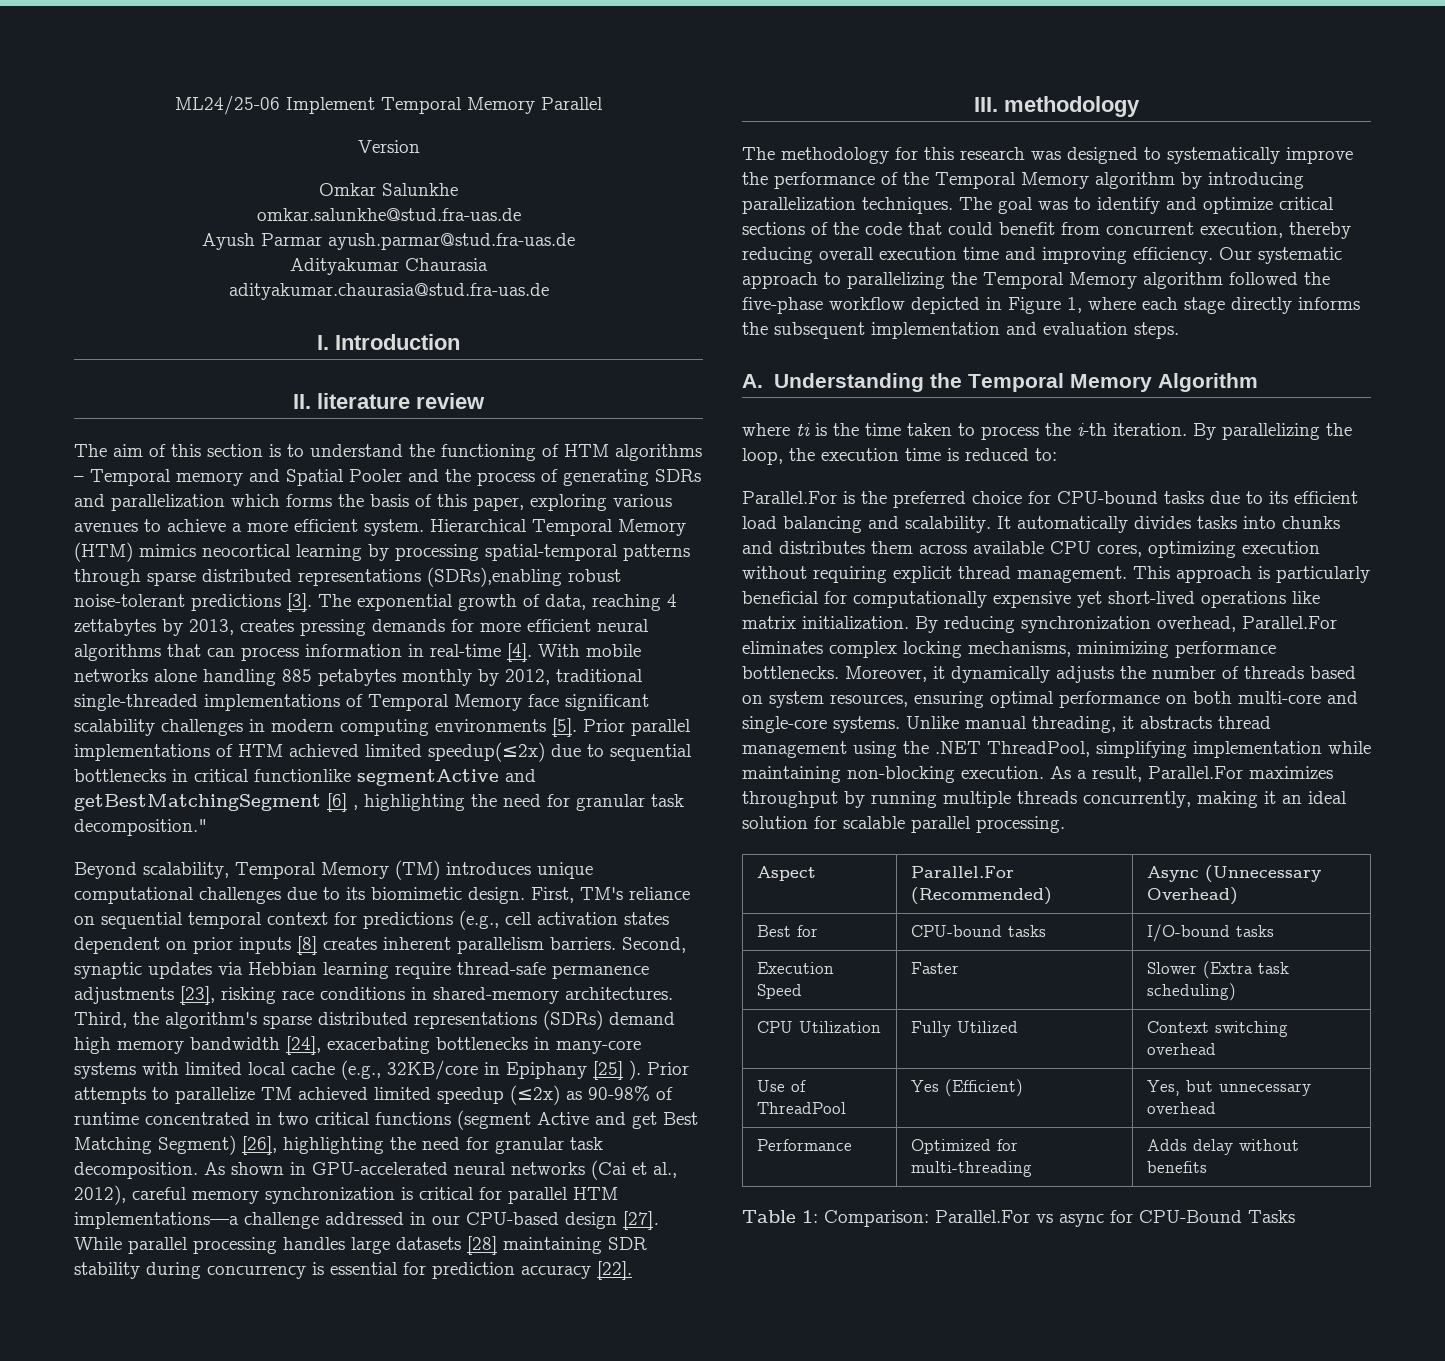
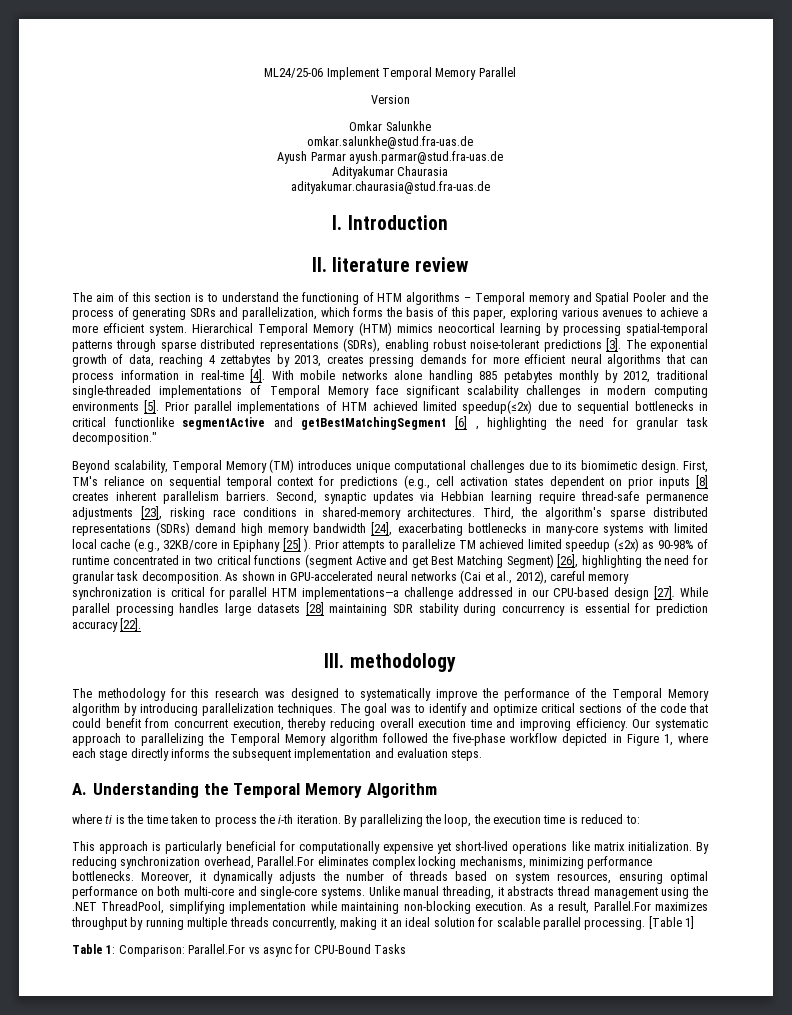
- The aim of this section is to understand the functioning of HTM algorithms – Temporal memory and Spatial Pooler and the process of generating SDRs and parallelization which forms the basis of this paper, exploring various avenues to achieve a more efficient system.
+ The aim of this section is to understand the functioning of HTM algorithms – Temporal memory and Spatial Pooler and the process of generating SDRs and parallelization, which forms the basis of this paper, exploring various avenues to achieve a more efficient system.
- Hierarchical Temporal Memory (HTM) mimics neocortical learning by processing spatial-temporal patterns through sparse distributed representations (SDRs),enabling robust noise-tolerant predictions [3].
+ Hierarchical Temporal Memory (HTM) mimics neocortical learning by processing spatial-temporal patterns through sparse distributed representations (SDRs), enabling robust noise-tolerant predictions [3].
- Parallel.For is the preferred choice for CPU-bound tasks due to its efficient load balancing and scalability. It automatically divides tasks into chunks and distributes them across available CPU cores, optimizing execution without requiring explicit thread management.
- As a result, Parallel.For maximizes throughput by running multiple threads concurrently, making it an ideal solution for scalable parallel processing.
- Aspect | Parallel.For (Recommended) | Async (Unnecessary Overhead)
- Best for | CPU-bound tasks | I/O-bound tasks
- Execution Speed | Faster | Slower (Extra task scheduling)
- CPU Utilization | Fully Utilized | Context switching overhead
- Use of ThreadPool | Yes (Efficient) | Yes, but unnecessary overhead
- Performance | Optimized for multi-threading | Adds delay without benefits
+ As a result, Parallel.For maximizes throughput by running multiple threads concurrently, making it an ideal solution for scalable parallel processing. [Table 1]

